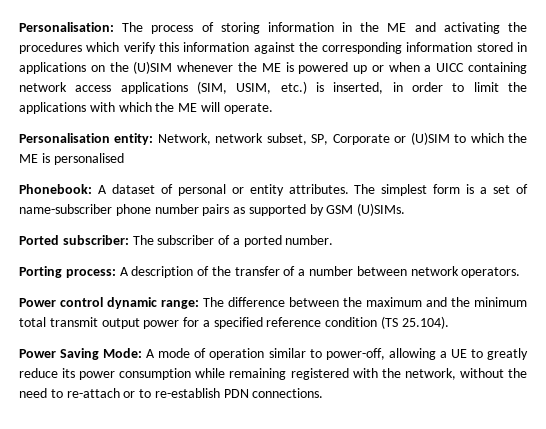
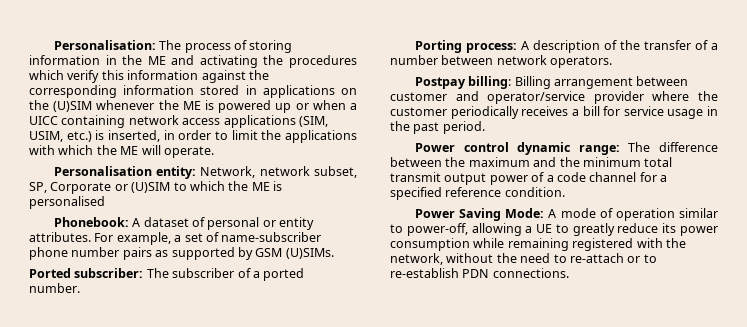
- The simplest form is a set of name-subscriber phone number pairs as supported by GSM (U)SIMs.
+ For example, a set of name-subscriber phone number pairs as supported by GSM (U)SIMs.
+ Postpay billing: Billing arrangement between customer and operator/service provider where the customer periodically receives a bill for service usage in the past period.
- Power control dynamic range: The difference between the maximum and the minimum total transmit output power for a specified reference condition (TS 25.104).
+ Power control dynamic range: The difference between the maximum and the minimum total transmit output power of a code channel for a specified reference condition.

